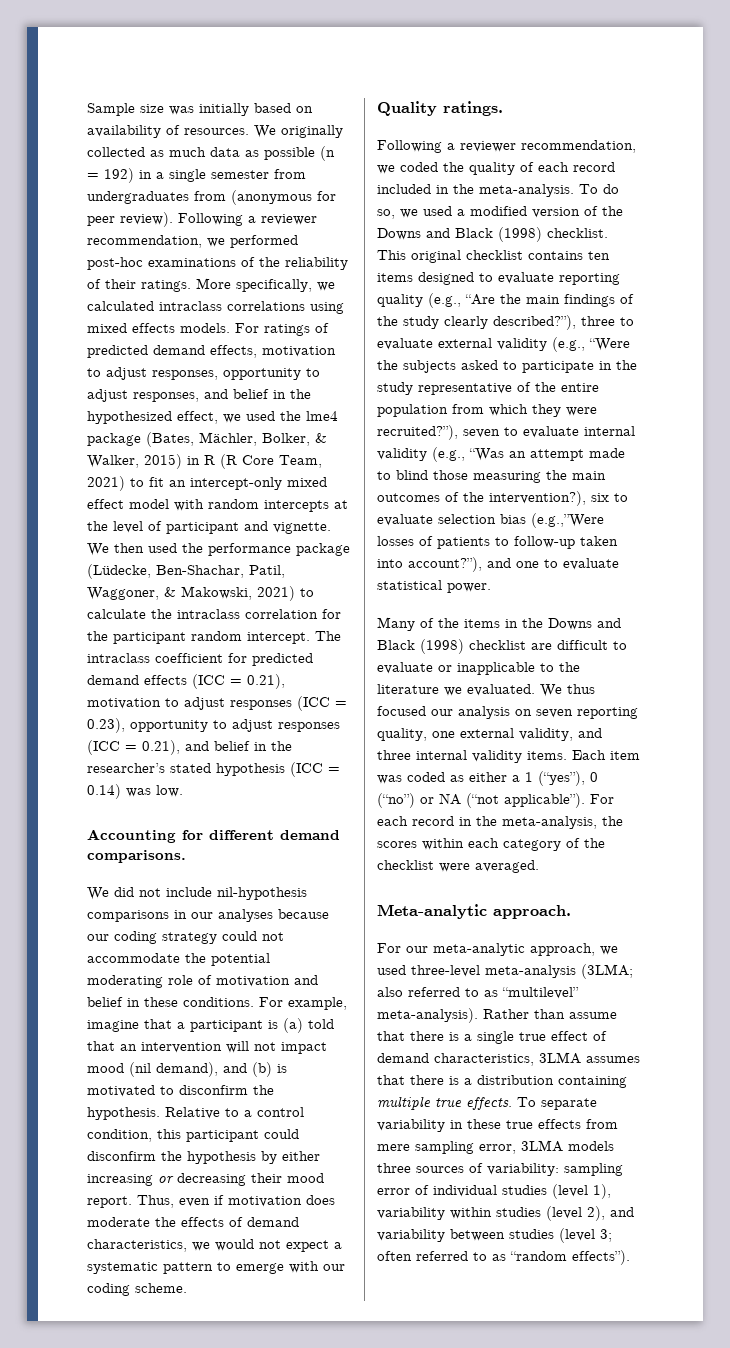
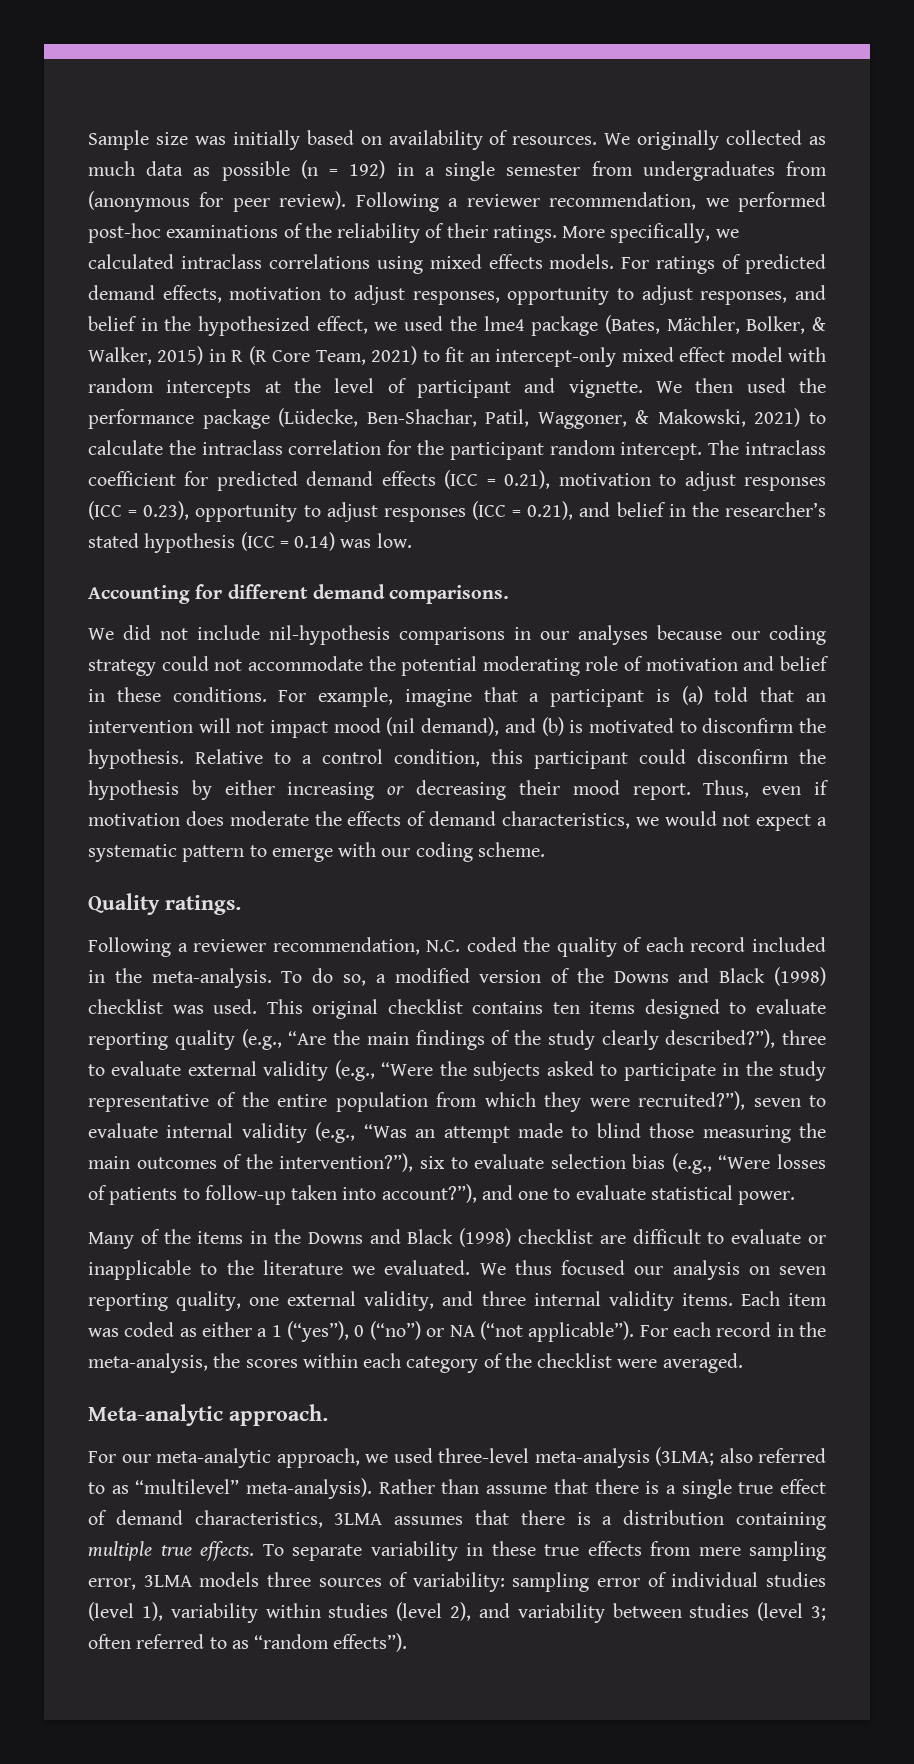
- Following a reviewer recommendation, we coded the quality of each record included in the meta-analysis.
+ Following a reviewer recommendation, N.C. coded the quality of each record included in the meta-analysis.
- To do so, we used a modified version of the Downs and Black (1998) checklist.
+ To do so, a modified version of the Downs and Black (1998) checklist was used.
- This original checklist contains ten items designed to evaluate reporting quality (e.g., “Are the main findings of the study clearly described?”), three to evaluate external validity (e.g., “Were the subjects asked to participate in the study representative of the entire population from which they were recruited?”), seven to evaluate internal validity (e.g., “Was an attempt made to blind those measuring the main outcomes of the intervention?), six to evaluate selection bias (e.g.,”Were losses of patients to follow-up taken into account?”), and one to evaluate statistical power.
+ This original checklist contains ten items designed to evaluate reporting quality (e.g., “Are the main findings of the study clearly described?”), three to evaluate external validity (e.g., “Were the subjects asked to participate in the study representative of the entire population from which they were recruited?”), seven to evaluate internal validity (e.g., “Was an attempt made to blind those measuring the main outcomes of the intervention?”), six to evaluate selection bias (e.g., “Were losses of patients to follow-up taken into account?”), and one to evaluate statistical power.

